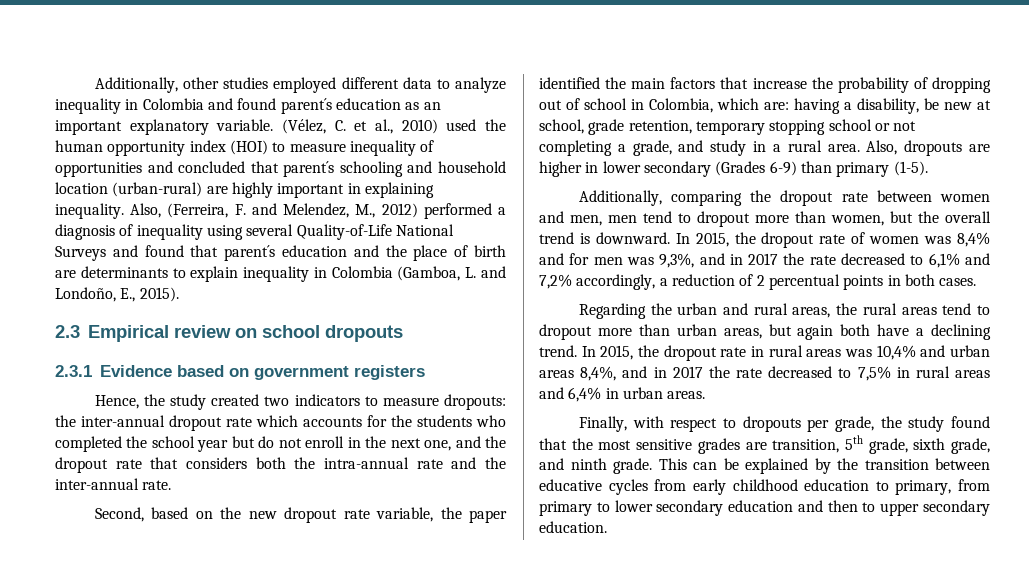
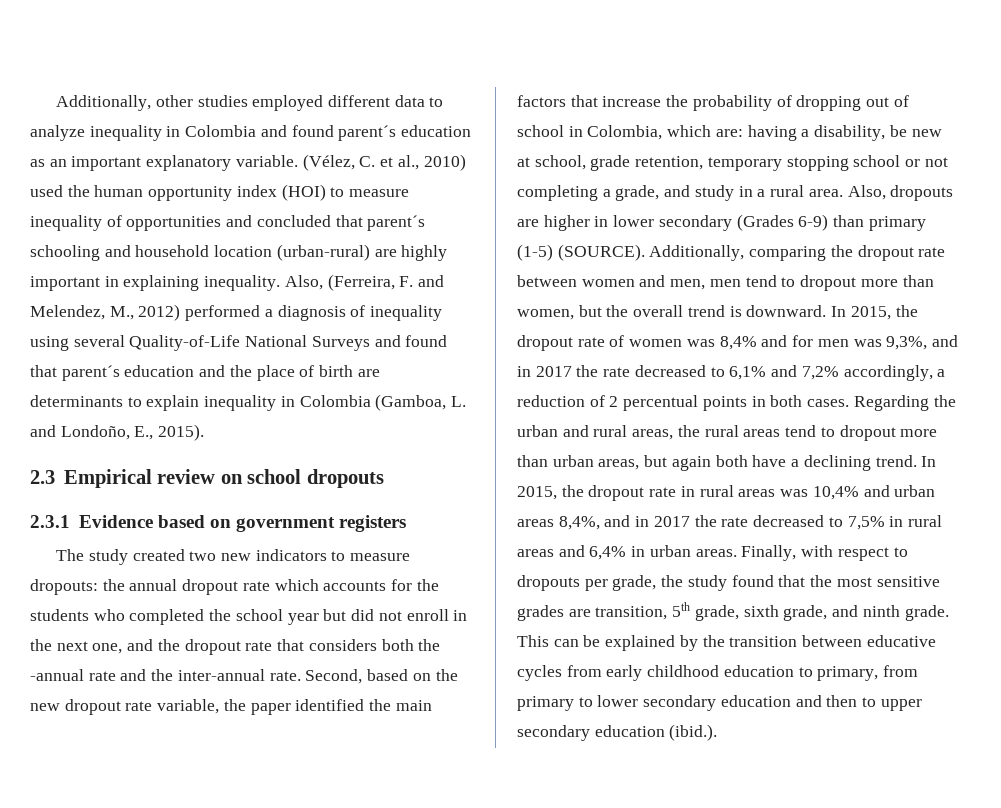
- Hence, the study created two indicators to measure dropouts:
+ The study created two new indicators to measure dropouts:
- the inter-annual dropout rate which accounts for the students who completed the school year but do not enroll in the next one, and the dropout rate that considers both the intra-annual rate and the inter-annual rate.
- Second, based on the new dropout rate variable, the paper identified the main factors that increase the probability of dropping out of school in Colombia, which are:
+ the annual dropout rate which accounts for the students who completed the school year but did not enroll in the next one, and the dropout rate that considers both the -annual rate and the inter-annual rate. Second, based on the new dropout rate variable, the paper identified the main factors that increase the probability of dropping out of school in Colombia, which are:
- Also, dropouts are higher in lower secondary (Grades 6-9) than primary (1-5).
- Additionally, comparing the dropout rate between women and men, men tend to dropout more than women, but the overall trend is downward.
+ Also, dropouts are higher in lower secondary (Grades 6-9) than primary (1-5) (SOURCE). Additionally, comparing the dropout rate between women and men, men tend to dropout more than women, but the overall trend is downward.
- In 2015, the dropout rate of women was 8,4% and for men was 9,3%, and in 2017 the rate decreased to 6,1% and 7,2% accordingly, a reduction of 2 percentual points in both cases.
- Regarding the urban and rural areas, the rural areas tend to dropout more than urban areas, but again both have a declining trend.
+ In 2015, the dropout rate of women was 8,4% and for men was 9,3%, and in 2017 the rate decreased to 6,1% and 7,2% accordingly, a reduction of 2 percentual points in both cases. Regarding the urban and rural areas, the rural areas tend to dropout more than urban areas, but again both have a declining trend.
- In 2015, the dropout rate in rural areas was 10,4% and urban areas 8,4%, and in 2017 the rate decreased to 7,5% in rural areas and 6,4% in urban areas.
- Finally, with respect to dropouts per grade, the study found that the most sensitive grades are transition, 5th grade, sixth grade, and ninth grade.
+ In 2015, the dropout rate in rural areas was 10,4% and urban areas 8,4%, and in 2017 the rate decreased to 7,5% in rural areas and 6,4% in urban areas. Finally, with respect to dropouts per grade, the study found that the most sensitive grades are transition, 5th grade, sixth grade, and ninth grade.
- This can be explained by the transition between educative cycles from early childhood education to primary, from primary to lower secondary education and then to upper secondary education.
+ This can be explained by the transition between educative cycles from early childhood education to primary, from primary to lower secondary education and then to upper secondary education (ibid.).

